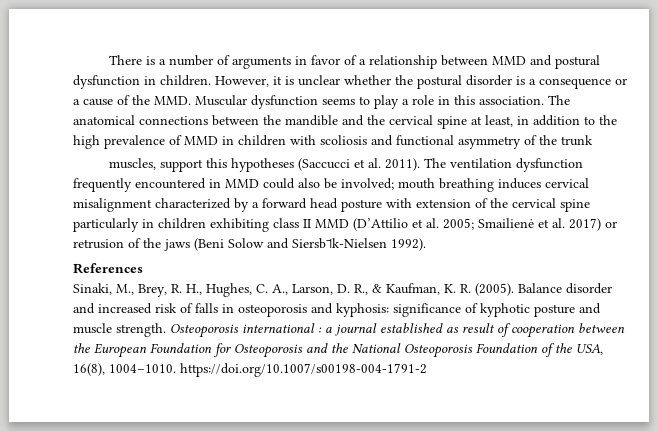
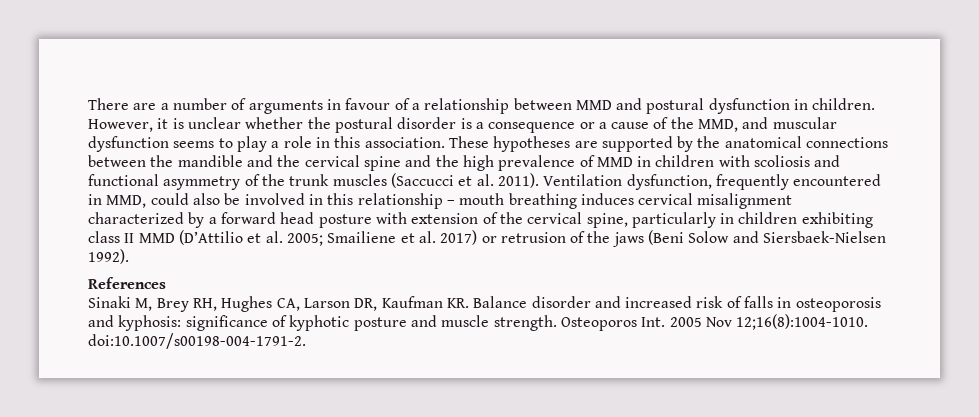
- There is a number of arguments in favor of a relationship between MMD and postural dysfunction in children.
+ There are a number of arguments in favour of a relationship between MMD and postural dysfunction in children.
- However, it is unclear whether the postural disorder is a consequence or a cause of the MMD. Muscular dysfunction seems to play a role in this association.
+ However, it is unclear whether the postural disorder is a consequence or a cause of the MMD, and muscular dysfunction seems to play a role in this association.
- The anatomical connections between the mandible and the cervical spine at least, in addition to the high prevalence of MMD in children with scoliosis and functional asymmetry of the trunk
- muscles, support this hypotheses (Saccucci et al. 2011).
+ These hypotheses are supported by the anatomical connections between the mandible and the cervical spine and the high prevalence of MMD in children with scoliosis and functional asymmetry of the trunk muscles (Saccucci et al. 2011).
- The ventilation dysfunction frequently encountered in MMD could also be involved; mouth breathing induces cervical misalignment characterized by a forward head posture with extension of the cervical spine particularly in children exhibiting class II MMD (D’Attilio et al. 2005; Smailienė et al. 2017) or retrusion of the jaws (Beni Solow and Siersb˦k-Nielsen 1992).
+ Ventilation dysfunction, frequently encountered in MMD, could also be involved in this relationship – mouth breathing induces cervical misalignment characterized by a forward head posture with extension of the cervical spine, particularly in children exhibiting class II MMD (D’Attilio et al. 2005; Smailiene et al. 2017) or retrusion of the jaws (Beni Solow and Siersbaek-Nielsen 1992).
- Sinaki, M., Brey, R. H., Hughes, C. A., Larson, D. R., & Kaufman, K. R. (2005). Balance disorder and increased risk of falls in osteoporosis and kyphosis: significance of kyphotic posture and muscle strength.
+ Sinaki M, Brey RH, Hughes CA, Larson DR, Kaufman KR. Balance disorder and increased risk of falls in osteoporosis and kyphosis: significance of kyphotic posture and muscle strength.
- Osteoporosis international : a journal established as result of cooperation between the European Foundation for Osteoporosis and the National Osteoporosis Foundation of the USA, 16(8), 1004–1010. https://doi.org/10.1007/s00198-004-1791-2
+ Osteoporos Int. 2005 Nov 12;16(8):1004-1010. doi:10.1007/s00198-004-1791-2.

